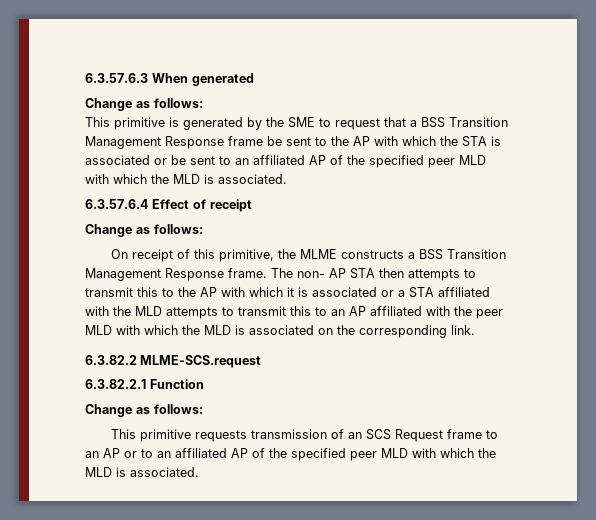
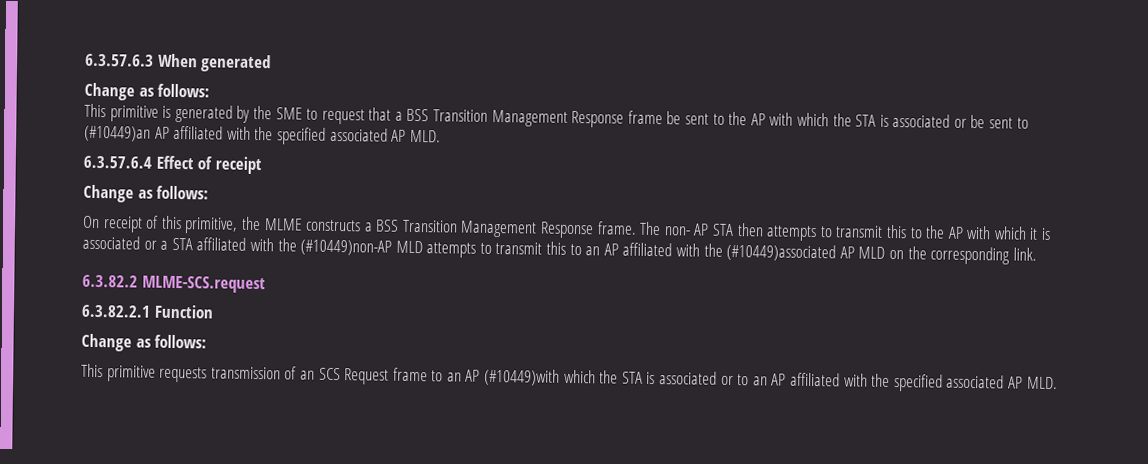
- This primitive is generated by the SME to request that a BSS Transition Management Response frame be sent to the AP with which the STA is associated or be sent to an affiliated AP of the specified peer MLD with which the MLD is associated.
+ This primitive is generated by the SME to request that a BSS Transition Management Response frame be sent to the AP with which the STA is associated or be sent to (#10449)an AP affiliated with the specified associated AP MLD.
- The non- AP STA then attempts to transmit this to the AP with which it is associated or a STA affiliated with the MLD attempts to transmit this to an AP affiliated with the peer MLD with which the MLD is associated on the corresponding link.
+ The non- AP STA then attempts to transmit this to the AP with which it is associated or a STA affiliated with the (#10449)non-AP MLD attempts to transmit this to an AP affiliated with the (#10449)associated AP MLD on the corresponding link.
- This primitive requests transmission of an SCS Request frame to an AP or to an affiliated AP of the specified peer MLD with which the MLD is associated.
+ This primitive requests transmission of an SCS Request frame to an AP (#10449)with which the STA is associated or to an AP affiliated with the specified associated AP MLD.

